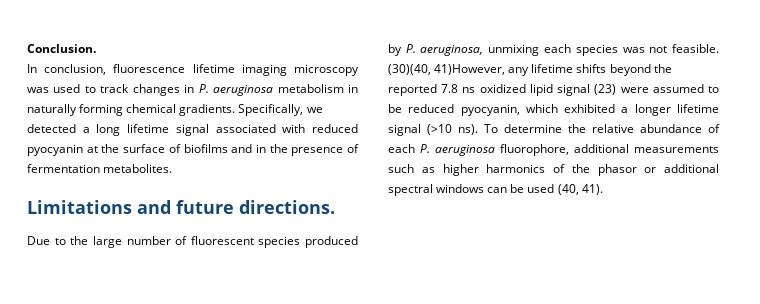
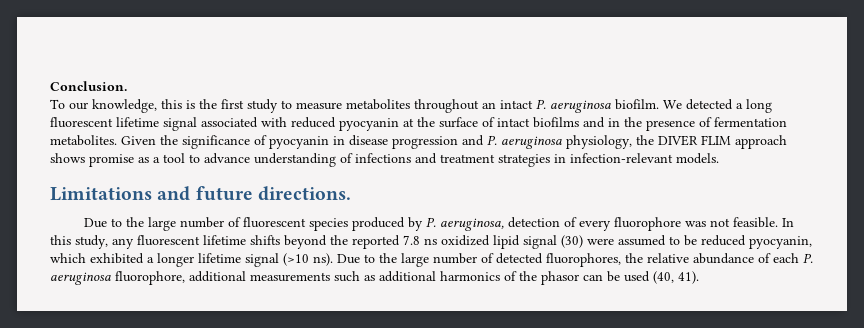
- In conclusion, fluorescence lifetime imaging microscopy was used to track changes in P. aeruginosa metabolism in naturally forming chemical gradients. Specifically, we detected a long lifetime signal associated with reduced pyocyanin at the surface of biofilms and in the presence of fermentation metabolites.
+ To our knowledge, this is the first study to measure metabolites throughout an intact P. aeruginosa biofilm. We detected a long fluorescent lifetime signal associated with reduced pyocyanin at the surface of intact biofilms and in the presence of fermentation metabolites. Given the significance of pyocyanin in disease progression and P. aeruginosa physiology, the DIVER FLIM approach shows promise as a tool to advance understanding of infections and treatment strategies in infection-relevant models.
- Due to the large number of fluorescent species produced by P. aeruginosa, unmixing each species was not feasible. (30)(40, 41)However, any lifetime shifts beyond the reported 7.8 ns oxidized lipid signal (23) were assumed to be reduced pyocyanin, which exhibited a longer lifetime signal (>10 ns).
+ Due to the large number of fluorescent species produced by P. aeruginosa, detection of every fluorophore was not feasible. In this study, any fluorescent lifetime shifts beyond the reported 7.8 ns oxidized lipid signal (30) were assumed to be reduced pyocyanin, which exhibited a longer lifetime signal (>10 ns).
- To determine the relative abundance of each P. aeruginosa fluorophore, additional measurements such as higher harmonics of the phasor or additional spectral windows can be used (40, 41).
+ Due to the large number of detected fluorophores, the relative abundance of each P. aeruginosa fluorophore, additional measurements such as additional harmonics of the phasor can be used (40, 41).

